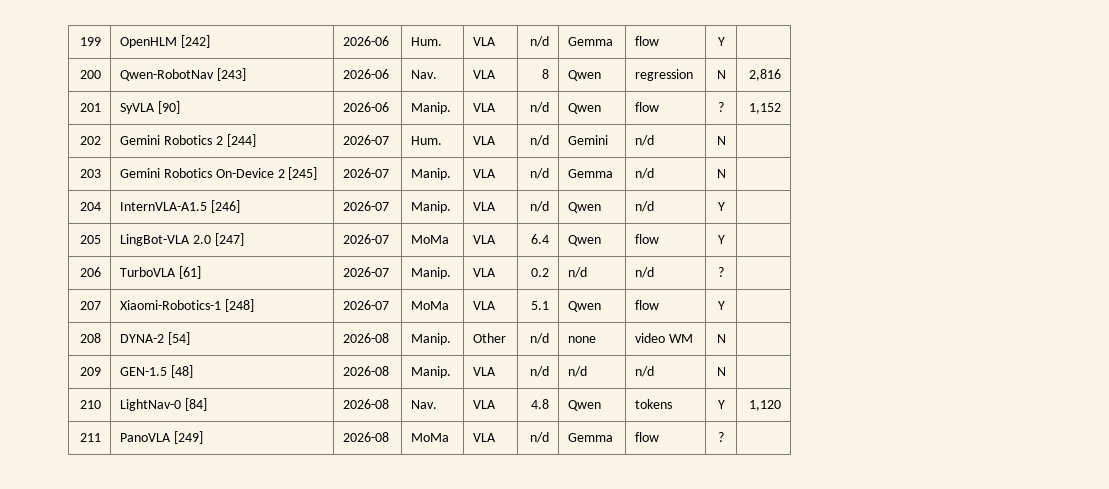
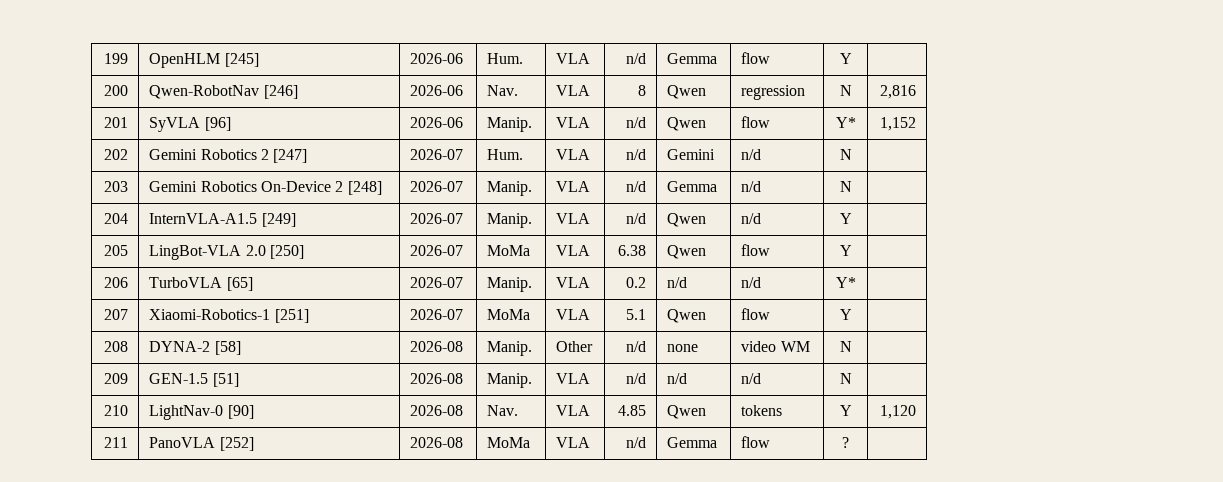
- 199 | OpenHLM [242] | 2026-06 | Hum. | VLA | n/d | Gemma | flow | Y |
+ 199 | OpenHLM [245] | 2026-06 | Hum. | VLA | n/d | Gemma | flow | Y |
- 200 | Qwen-RobotNav [243] | 2026-06 | Nav. | VLA | 8 | Qwen | regression | N | 2,816
+ 200 | Qwen-RobotNav [246] | 2026-06 | Nav. | VLA | 8 | Qwen | regression | N | 2,816
- 201 | SyVLA [90] | 2026-06 | Manip. | VLA | n/d | Qwen | flow | ? | 1,152
+ 201 | SyVLA [96] | 2026-06 | Manip. | VLA | n/d | Qwen | flow | Y* | 1,152
- 202 | Gemini Robotics 2 [244] | 2026-07 | Hum. | VLA | n/d | Gemini | n/d | N |
+ 202 | Gemini Robotics 2 [247] | 2026-07 | Hum. | VLA | n/d | Gemini | n/d | N |
- 203 | Gemini Robotics On-Device 2 [245] | 2026-07 | Manip. | VLA | n/d | Gemma | n/d | N |
+ 203 | Gemini Robotics On-Device 2 [248] | 2026-07 | Manip. | VLA | n/d | Gemma | n/d | N |
- 204 | InternVLA-A1.5 [246] | 2026-07 | Manip. | VLA | n/d | Qwen | n/d | Y |
+ 204 | InternVLA-A1.5 [249] | 2026-07 | Manip. | VLA | n/d | Qwen | n/d | Y |
- 205 | LingBot-VLA 2.0 [247] | 2026-07 | MoMa | VLA | 6.4 | Qwen | flow | Y |
+ 205 | LingBot-VLA 2.0 [250] | 2026-07 | MoMa | VLA | 6.38 | Qwen | flow | Y |
- 206 | TurboVLA [61] | 2026-07 | Manip. | VLA | 0.2 | n/d | n/d | ? |
+ 206 | TurboVLA [65] | 2026-07 | Manip. | VLA | 0.2 | n/d | n/d | Y* |
- 207 | Xiaomi-Robotics-1 [248] | 2026-07 | MoMa | VLA | 5.1 | Qwen | flow | Y |
+ 207 | Xiaomi-Robotics-1 [251] | 2026-07 | MoMa | VLA | 5.1 | Qwen | flow | Y |
- 208 | DYNA-2 [54] | 2026-08 | Manip. | Other | n/d | none | video WM | N |
+ 208 | DYNA-2 [58] | 2026-08 | Manip. | Other | n/d | none | video WM | N |
- 209 | GEN-1.5 [48] | 2026-08 | Manip. | VLA | n/d | n/d | n/d | N |
+ 209 | GEN-1.5 [51] | 2026-08 | Manip. | VLA | n/d | n/d | n/d | N |
- 210 | LightNav-0 [84] | 2026-08 | Nav. | VLA | 4.8 | Qwen | tokens | Y | 1,120
+ 210 | LightNav-0 [90] | 2026-08 | Nav. | VLA | 4.85 | Qwen | tokens | Y | 1,120
- 211 | PanoVLA [249] | 2026-08 | MoMa | VLA | n/d | Gemma | flow | ? |
+ 211 | PanoVLA [252] | 2026-08 | MoMa | VLA | n/d | Gemma | flow | ? |

